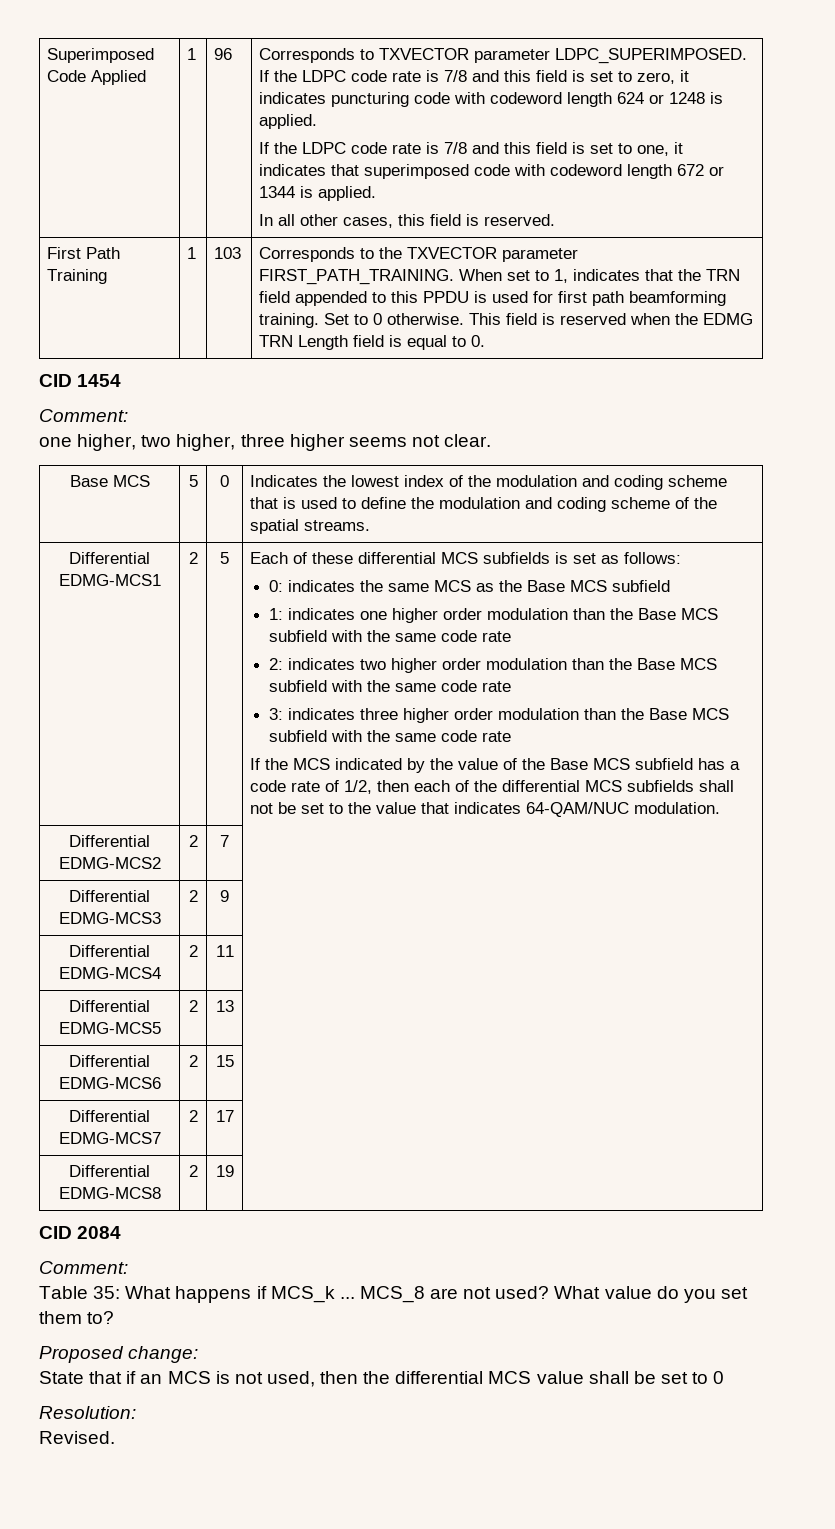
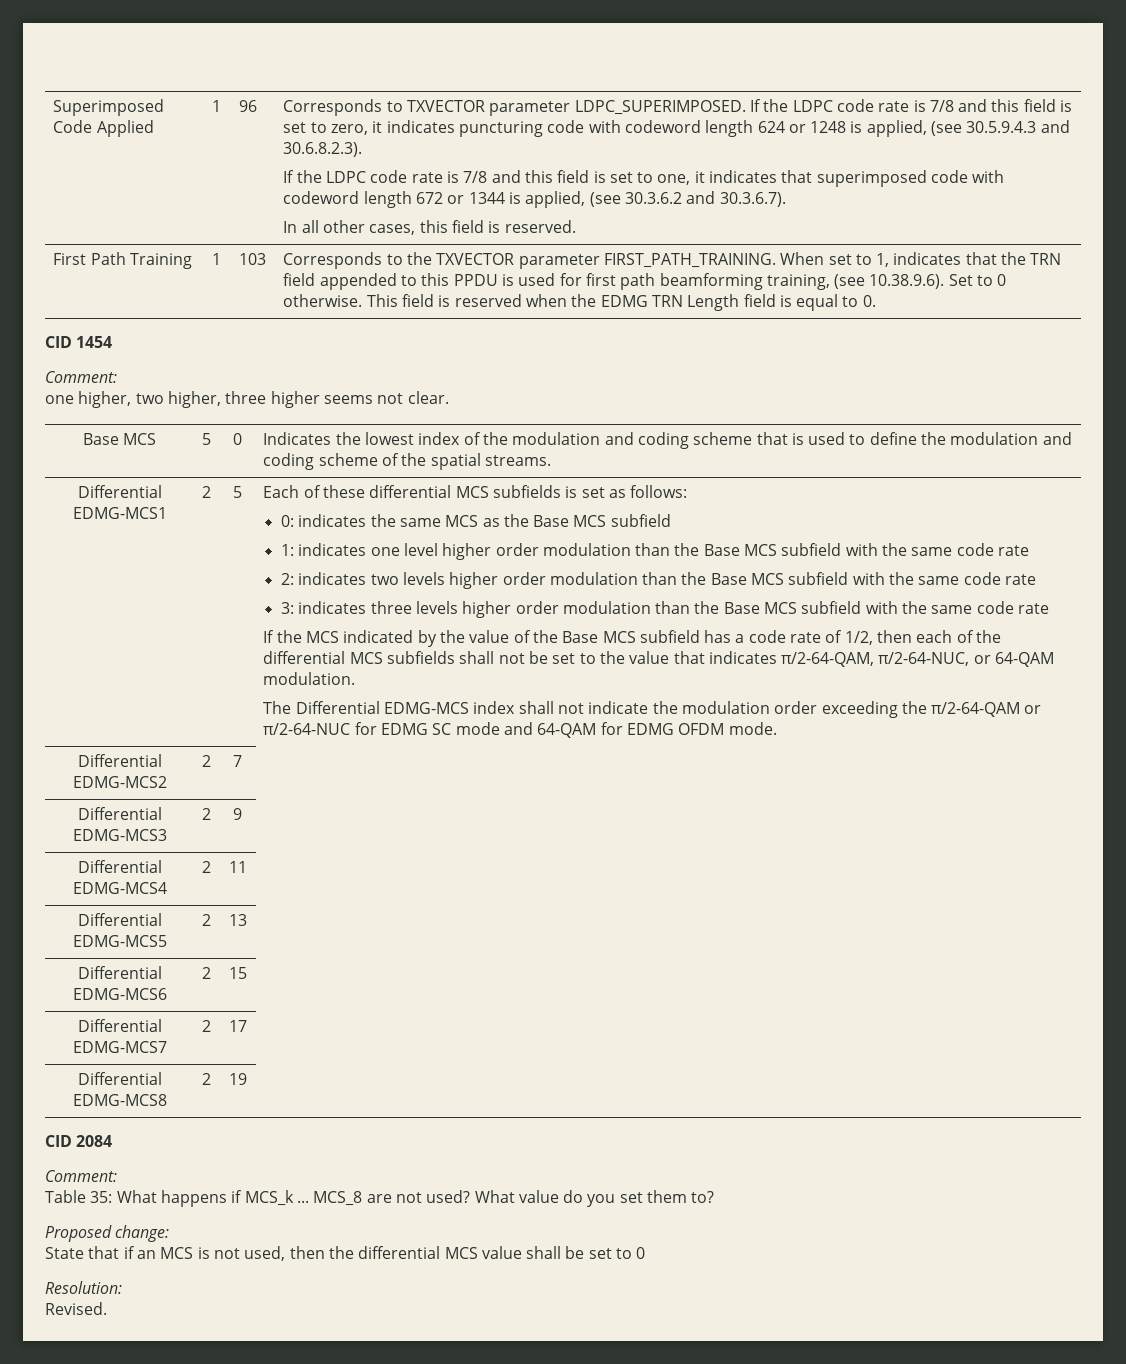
- If the LDPC code rate is 7/8 and this field is set to zero, it indicates puncturing code with codeword length 624 or 1248 is applied.
+ If the LDPC code rate is 7/8 and this field is set to zero, it indicates puncturing code with codeword length 624 or 1248 is applied, (see 30.5.9.4.3 and 30.6.8.2.3).
- If the LDPC code rate is 7/8 and this field is set to one, it indicates that superimposed code with codeword length 672 or 1344 is applied.
+ If the LDPC code rate is 7/8 and this field is set to one, it indicates that superimposed code with codeword length 672 or 1344 is applied, (see 30.3.6.2 and 30.3.6.7).
- When set to 1, indicates that the TRN field appended to this PPDU is used for first path beamforming training. Set to 0 otherwise.
+ When set to 1, indicates that the TRN field appended to this PPDU is used for first path beamforming training, (see 10.38.9.6). Set to 0 otherwise.
- 1: indicates one higher order modulation than the Base MCS subfield with the same code rate
+ 1: indicates one level higher order modulation than the Base MCS subfield with the same code rate
- 2: indicates two higher order modulation than the Base MCS subfield with the same code rate
+ 2: indicates two levels higher order modulation than the Base MCS subfield with the same code rate
- 3: indicates three higher order modulation than the Base MCS subfield with the same code rate
+ 3: indicates three levels higher order modulation than the Base MCS subfield with the same code rate
- If the MCS indicated by the value of the Base MCS subfield has a code rate of 1/2, then each of the differential MCS subfields shall not be set to the value that indicates 64-QAM/NUC modulation.
+ If the MCS indicated by the value of the Base MCS subfield has a code rate of 1/2, then each of the differential MCS subfields shall not be set to the value that indicates π/2-64-QAM, π/2-64-NUC, or 64-QAM modulation.
+ The Differential EDMG-MCS index shall not indicate the modulation order exceeding the π/2-64-QAM or π/2-64-NUC for EDMG SC mode and 64-QAM for EDMG OFDM mode.

